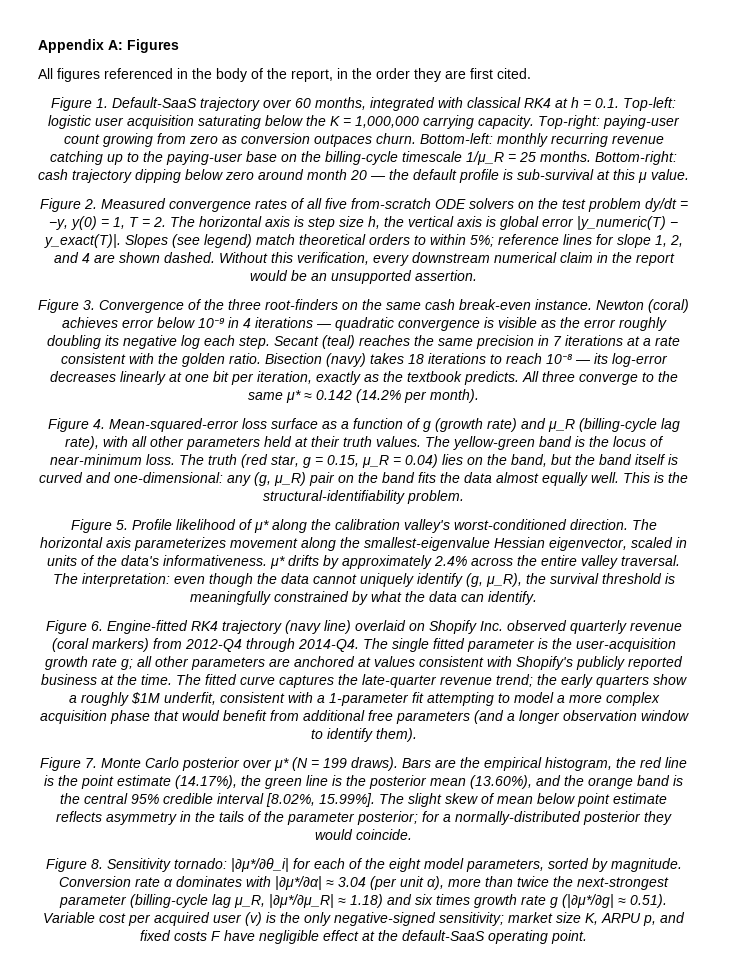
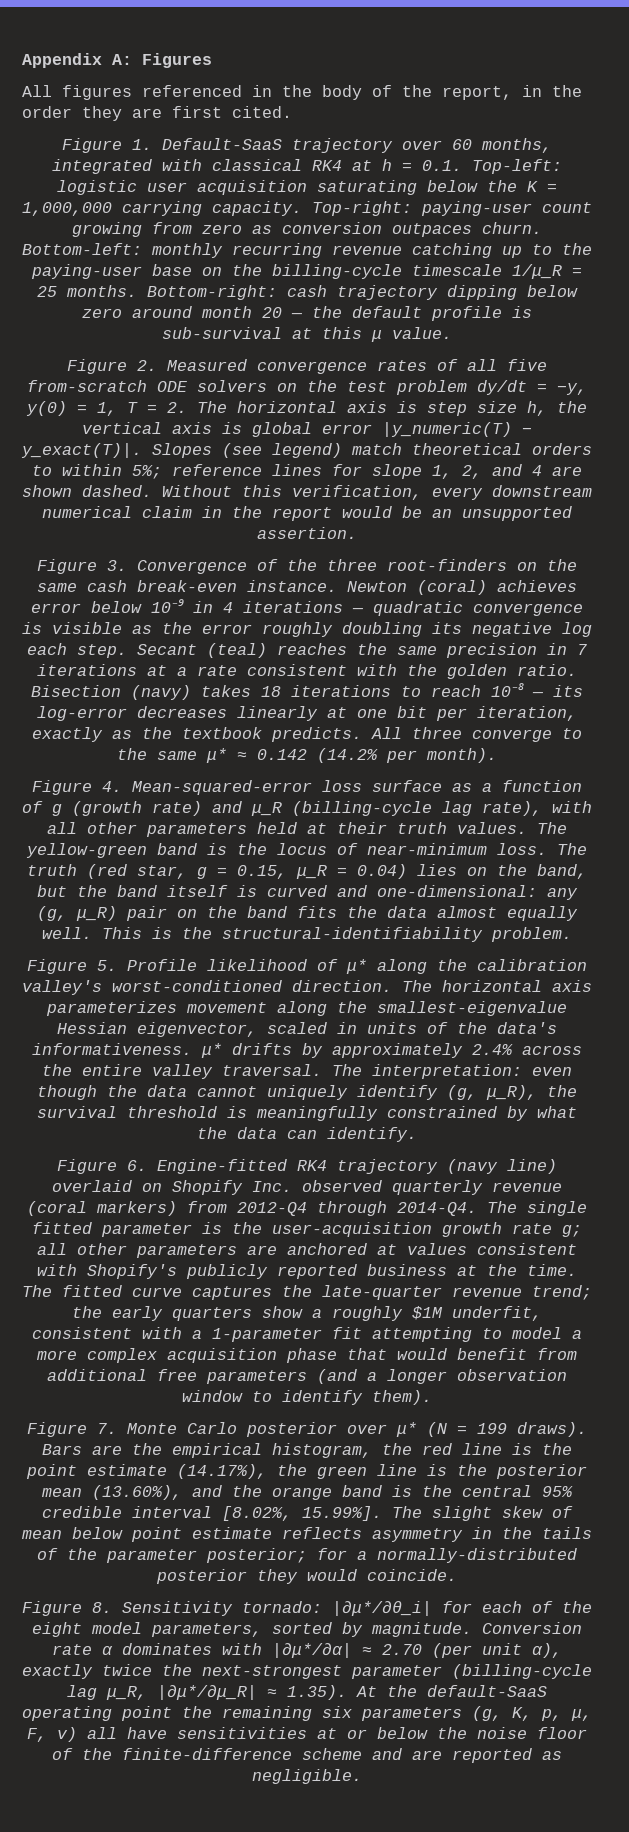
- Conversion rate α dominates with |∂μ*/∂α| ≈ 3.04 (per unit α), more than twice the next-strongest parameter (billing-cycle lag μ_R, |∂μ*/∂μ_R| ≈ 1.18) and six times growth rate g (|∂μ*/∂g| ≈ 0.51). Variable cost per acquired user (v) is the only negative-signed sensitivity; market size K, ARPU p, and fixed costs F have negligible effect at the default-SaaS operating point.
+ Conversion rate α dominates with |∂μ*/∂α| ≈ 2.70 (per unit α), exactly twice the next-strongest parameter (billing-cycle lag μ_R, |∂μ*/∂μ_R| ≈ 1.35). At the default-SaaS operating point the remaining six parameters (g, K, p, μ, F, v) all have sensitivities at or below the noise floor of the finite-difference scheme and are reported as negligible.

